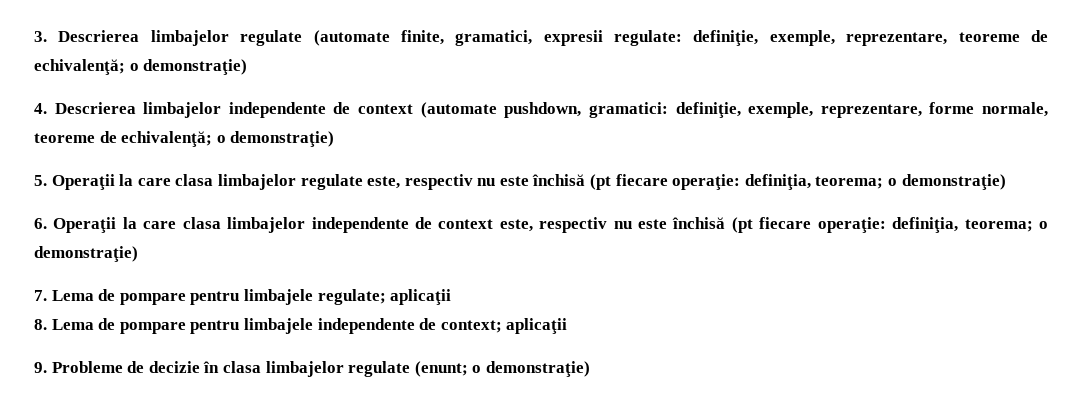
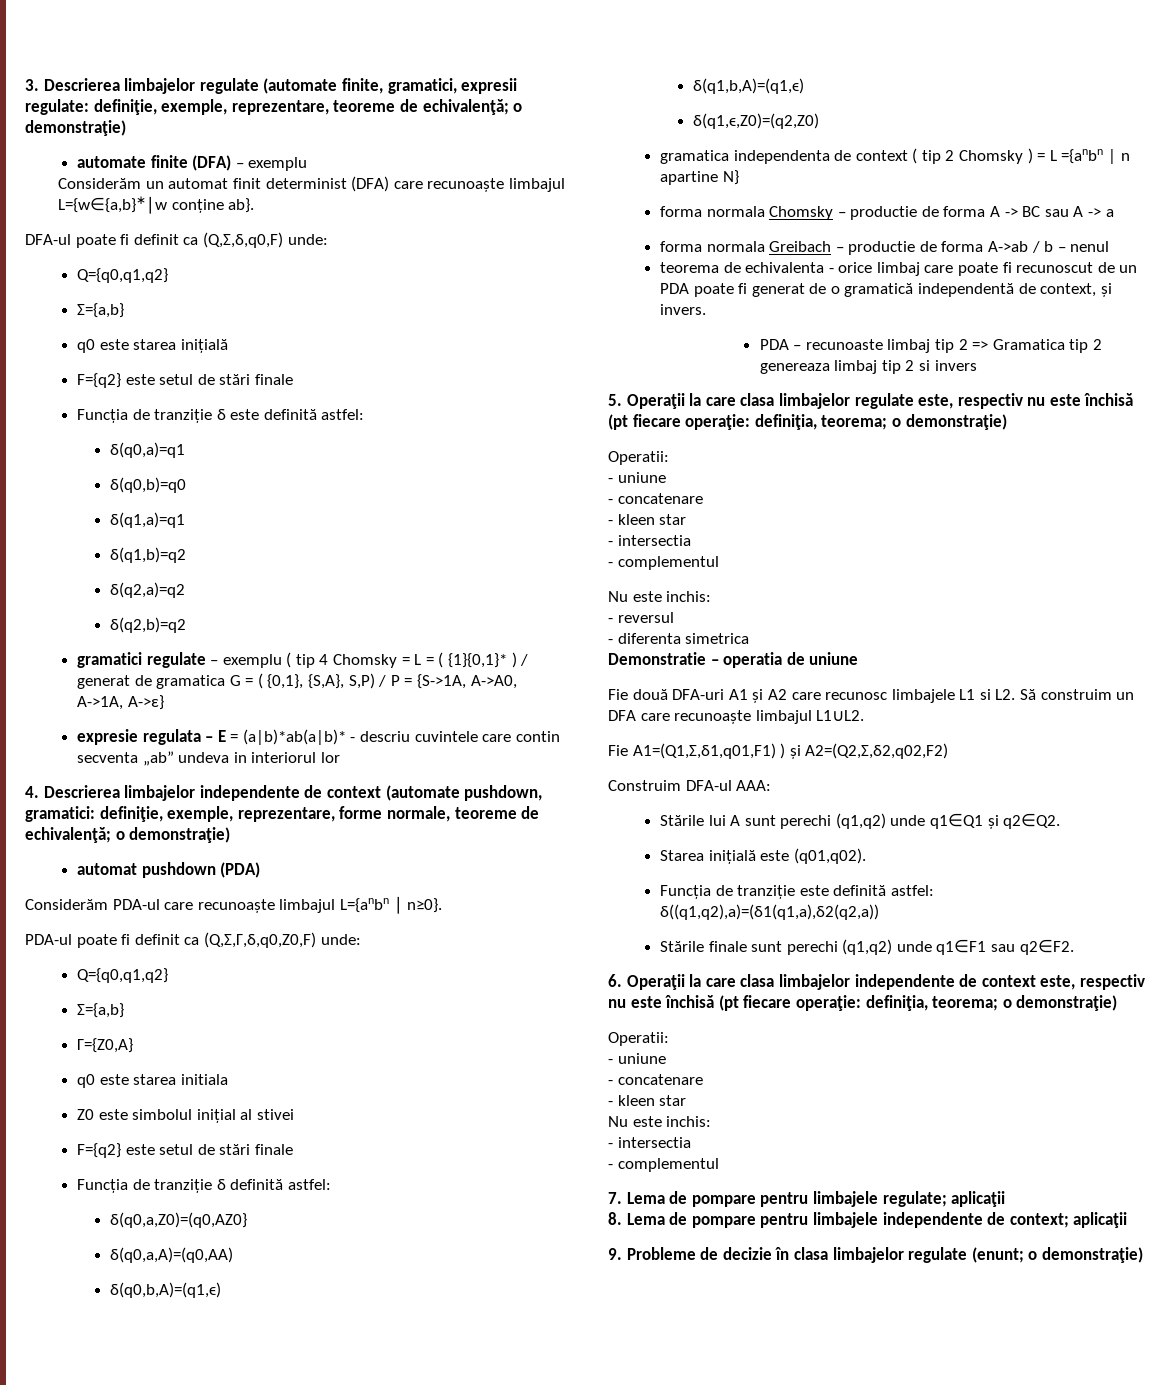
+ automate finite (DFA) – exemplu
+ Considerăm un automat finit determinist (DFA) care recunoaște limbajul L={w∈{a,b}∗∣w conține ab}.
+ DFA-ul poate fi definit ca (Q,Σ,δ,q0,F) unde:
+ Q={q0,q1,q2}
+ Σ={a,b}
+ q0 este starea inițială
+ F={q2} este setul de stări finale
+ Funcția de tranziție δ este definită astfel:
+ δ(q0,a)=q1
+ δ(q0,b)=q0
+ δ(q1,a)=q1
+ δ(q1,b)=q2
+ δ(q2,a)=q2
+ δ(q2,b)=q2
+ gramatici regulate – exemplu ( tip 4 Chomsky = L = ( {1}{0,1}* ) / generat de gramatica G = ( {0,1}, {S,A}, S,P) / P = {S->1A, A->A0, A->1A, A->ε}
+ expresie regulata – E = (a|b)*ab(a|b)* - descriu cuvintele care contin secventa „ab” undeva in interiorul lor
+ automat pushdown (PDA)
+ Considerăm PDA-ul care recunoaște limbajul L={anbn ∣ n≥0}.
+ PDA-ul poate fi definit ca (Q,Σ,Γ,δ,q0,Z0,F) unde:
+ Q={q0,q1,q2}
+ Σ={a,b}
+ Γ={Z0,A}
+ q0 este starea initiala
+ Z0 este simbolul inițial al stivei
+ F={q2} este setul de stări finale
+ Funcția de tranziție δ definită astfel:
+ δ(q0,a,Z0)=(q0,AZ0}
+ δ(q0,a,A)=(q0,AA)
+ δ(q0,b,A)=(q1,ϵ)
+ δ(q1,b,A)=(q1,ϵ)
+ δ(q1,ϵ,Z0)=(q2,Z0)
+ gramatica independenta de context ( tip 2 Chomsky ) = L ={anbn | n apartine N}
+ forma normala Chomsky – productie de forma A -> BC sau A -> a
+ forma normala Greibach – productie de forma A->ab / b – nenul
+ teorema de echivalenta - orice limbaj care poate fi recunoscut de un PDA poate fi generat de o gramatică independentă de context, și invers.
+ PDA – recunoaste limbaj tip 2 => Gramatica tip 2 genereaza limbaj tip 2 si invers
  5. Operaţii la care clasa limbajelor regulate este, respectiv nu este închisă (pt fiecare operaţie: definiţia, teorema; o demonstraţie)
+ Operatii:
+ - uniune
+ - concatenare
+ - kleen star
+ - intersectia
+ - complementul
+ Nu este inchis:
+ - reversul
+ - diferenta simetrica
+ Demonstratie – operatia de uniune
+ Fie două DFA-uri A1 și A2 care recunosc limbajele L1 si L2. Să construim un DFA care recunoaște limbajul L1∪L2.
+ Fie A1=(Q1,Σ,δ1,q01,F1) ) și A2=(Q2,Σ,δ2,q02,F2)
+ Construim DFA-ul AAA:
+ Stările lui A sunt perechi (q1,q2) unde q1∈Q1 și q2∈Q2.
+ Starea inițială este (q01,q02).
+ Funcția de tranziție este definită astfel: δ((q1,q2),a)=(δ1(q1,a),δ2(q2,a))
+ Stările finale sunt perechi (q1,q2) unde q1∈F1 sau q2∈F2.
  6. Operaţii la care clasa limbajelor independente de context este, respectiv nu este închisă (pt fiecare operaţie: definiţia, teorema; o demonstraţie)
+ Operatii:
+ - uniune
+ - concatenare
+ - kleen star
+ Nu este inchis:
+ - intersectia
+ - complementul

